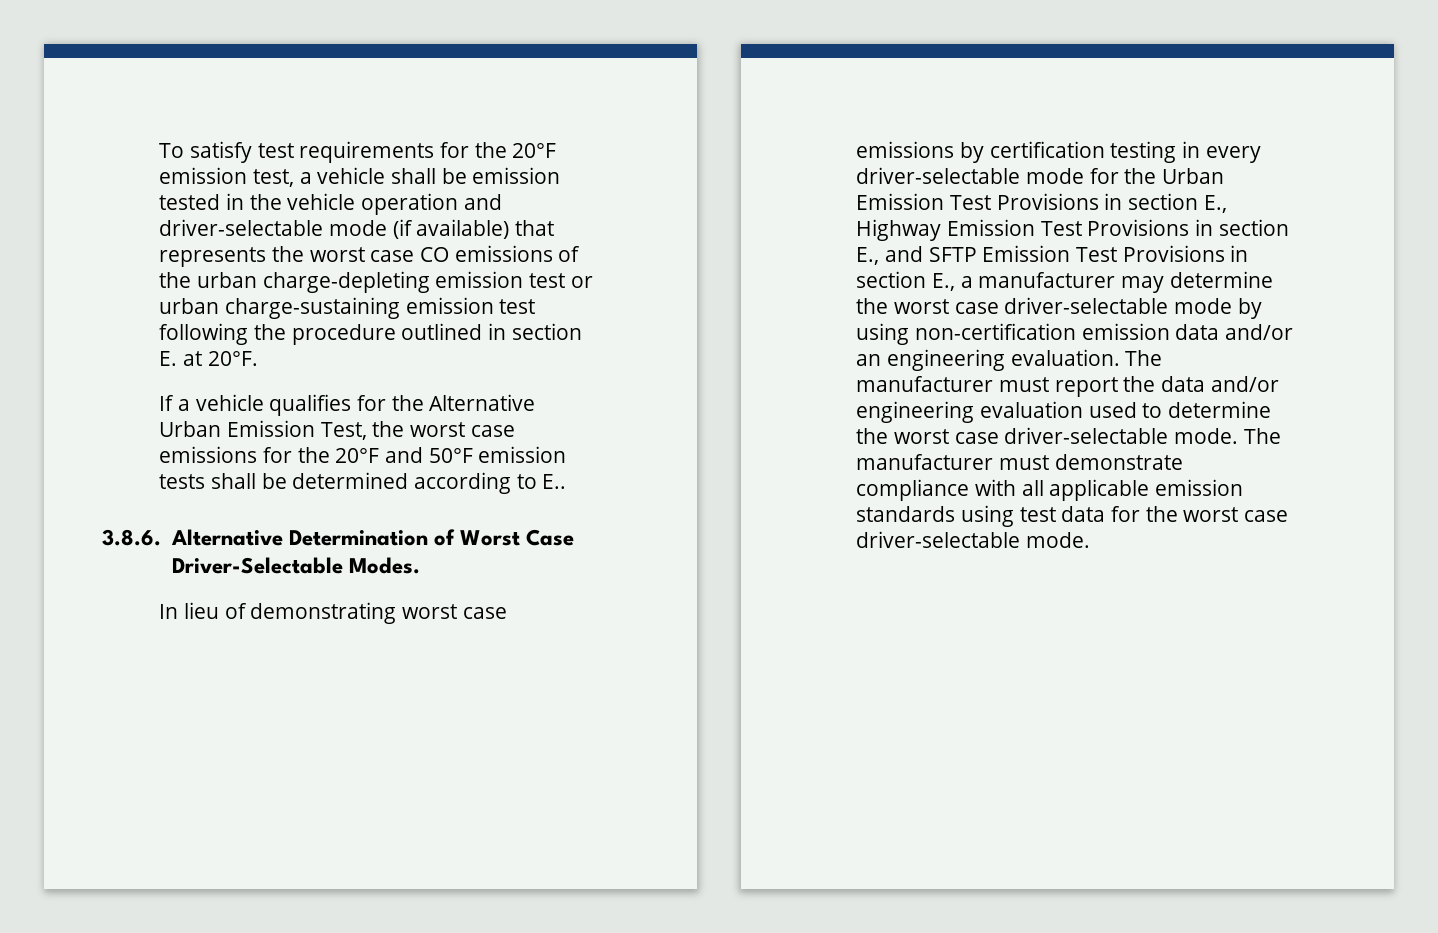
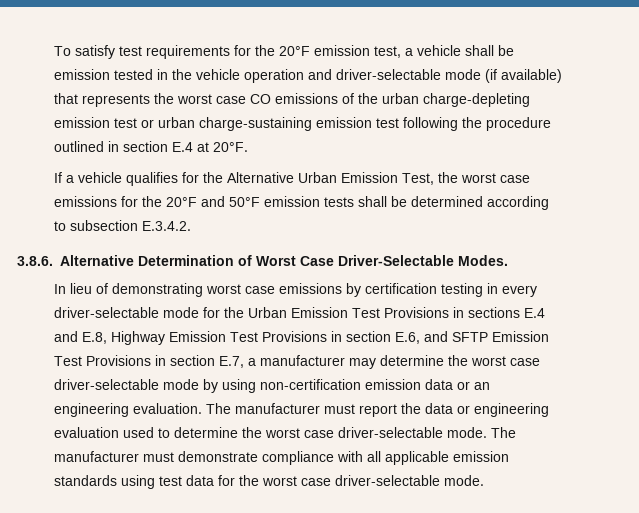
- To satisfy test requirements for the 20°F emission test, a vehicle shall be emission tested in the vehicle operation and driver-selectable mode (if available) that represents the worst case CO emissions of the urban charge-depleting emission test or urban charge-sustaining emission test following the procedure outlined in section E. at 20°F.
+ To satisfy test requirements for the 20°F emission test, a vehicle shall be emission tested in the vehicle operation and driver-selectable mode (if available) that represents the worst case CO emissions of the urban charge-depleting emission test or urban charge-sustaining emission test following the procedure outlined in section E.4 at 20°F.
- If a vehicle qualifies for the Alternative Urban Emission Test, the worst case emissions for the 20°F and 50°F emission tests shall be determined according to E..
+ If a vehicle qualifies for the Alternative Urban Emission Test, the worst case emissions for the 20°F and 50°F emission tests shall be determined according to subsection E.3.4.2.
- In lieu of demonstrating worst case emissions by certification testing in every driver-selectable mode for the Urban Emission Test Provisions in section E., Highway Emission Test Provisions in section E., and SFTP Emission Test Provisions in section E., a manufacturer may determine the worst case driver-selectable mode by using non-certification emission data and/or an engineering evaluation.
+ In lieu of demonstrating worst case emissions by certification testing in every driver-selectable mode for the Urban Emission Test Provisions in sections E.4 and E.8, Highway Emission Test Provisions in section E.6, and SFTP Emission Test Provisions in section E.7, a manufacturer may determine the worst case driver-selectable mode by using non-certification emission data or an engineering evaluation.
- The manufacturer must report the data and/or engineering evaluation used to determine the worst case driver-selectable mode.
+ The manufacturer must report the data or engineering evaluation used to determine the worst case driver-selectable mode.

